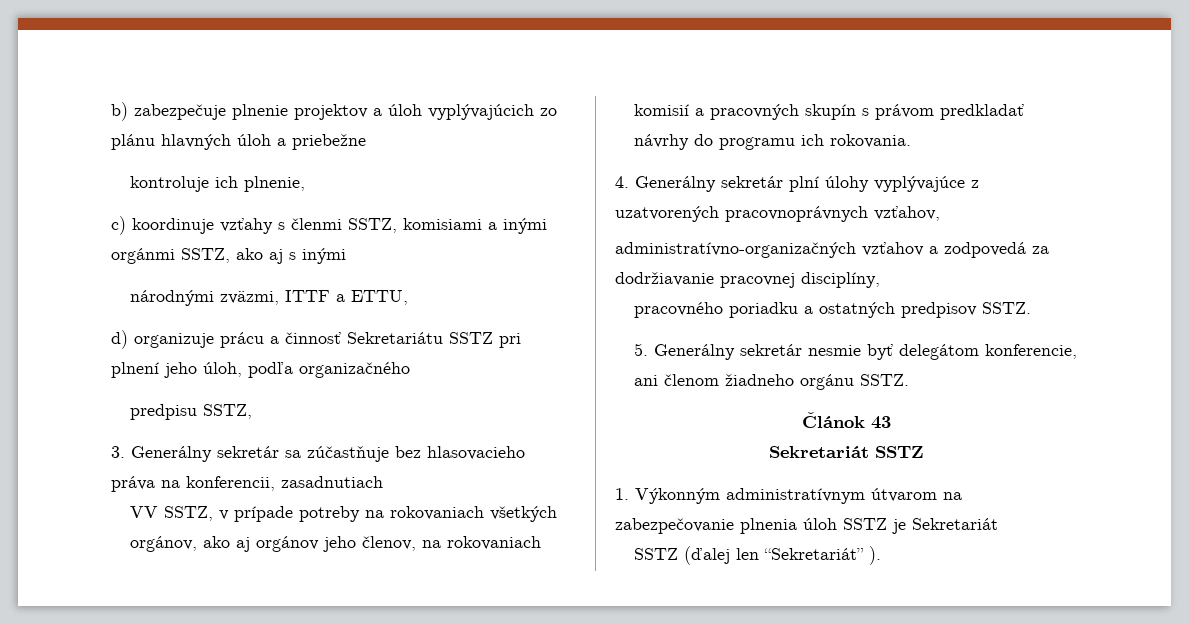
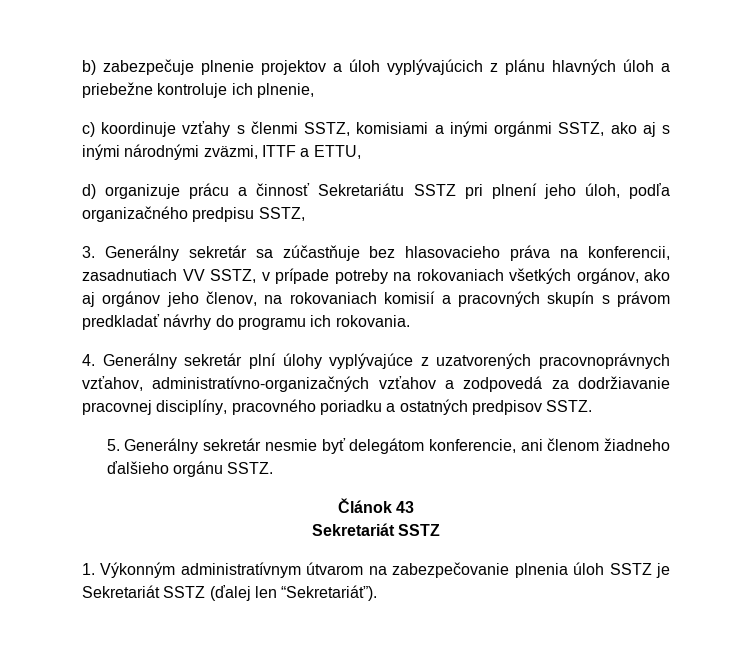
- b) zabezpečuje plnenie projektov a úloh vyplývajúcich zo plánu hlavných úloh a priebežne
- kontroluje ich plnenie,
+ b) zabezpečuje plnenie projektov a úloh vyplývajúcich z plánu hlavných úloh a priebežne kontroluje ich plnenie,
- c) koordinuje vzťahy s členmi SSTZ, komisiami a inými orgánmi SSTZ, ako aj s inými
- národnými zväzmi, ITTF a ETTU,
+ c) koordinuje vzťahy s členmi SSTZ, komisiami a inými orgánmi SSTZ, ako aj s inými národnými zväzmi, ITTF a ETTU,
- d) organizuje prácu a činnosť Sekretariátu SSTZ pri plnení jeho úloh, podľa organizačného
- predpisu SSTZ,
+ d) organizuje prácu a činnosť Sekretariátu SSTZ pri plnení jeho úloh, podľa organizačného predpisu SSTZ,
- 3. Generálny sekretár sa zúčastňuje bez hlasovacieho práva na konferencii, zasadnutiach
- VV SSTZ, v prípade potreby na rokovaniach všetkých orgánov, ako aj orgánov jeho členov, na rokovaniach komisií a pracovných skupín s právom predkladať návrhy do programu ich rokovania.
+ 3. Generálny sekretár sa zúčastňuje bez hlasovacieho práva na konferencii, zasadnutiach VV SSTZ, v prípade potreby na rokovaniach všetkých orgánov, ako aj orgánov jeho členov, na rokovaniach komisií a pracovných skupín s právom predkladať návrhy do programu ich rokovania.
- 4. Generálny sekretár plní úlohy vyplývajúce z uzatvorených pracovnoprávnych vzťahov,
- administratívno-organizačných vzťahov a zodpovedá za dodržiavanie pracovnej disciplíny,
- pracovného poriadku a ostatných predpisov SSTZ.
+ 4. Generálny sekretár plní úlohy vyplývajúce z uzatvorených pracovnoprávnych vzťahov, administratívno-organizačných vzťahov a zodpovedá za dodržiavanie pracovnej disciplíny, pracovného poriadku a ostatných predpisov SSTZ.
- 5. Generálny sekretár nesmie byť delegátom konferencie, ani členom žiadneho orgánu SSTZ.
+ 5. Generálny sekretár nesmie byť delegátom konferencie, ani členom žiadneho ďalšieho orgánu SSTZ.
- 1. Výkonným administratívnym útvarom na zabezpečovanie plnenia úloh SSTZ je Sekretariát
- SSTZ (ďalej len “Sekretariát” ).
+ 1. Výkonným administratívnym útvarom na zabezpečovanie plnenia úloh SSTZ je Sekretariát SSTZ (ďalej len “Sekretariát”).

